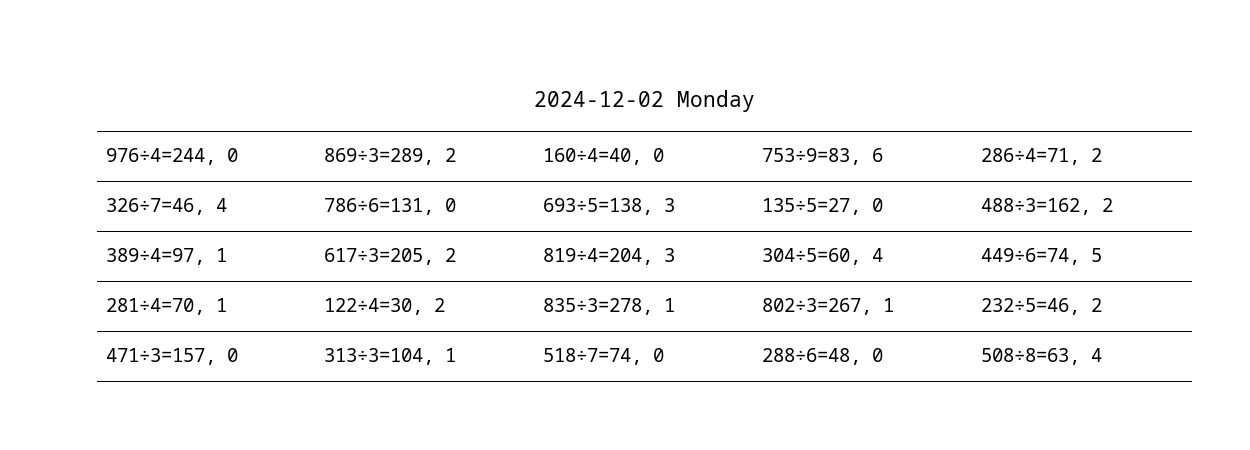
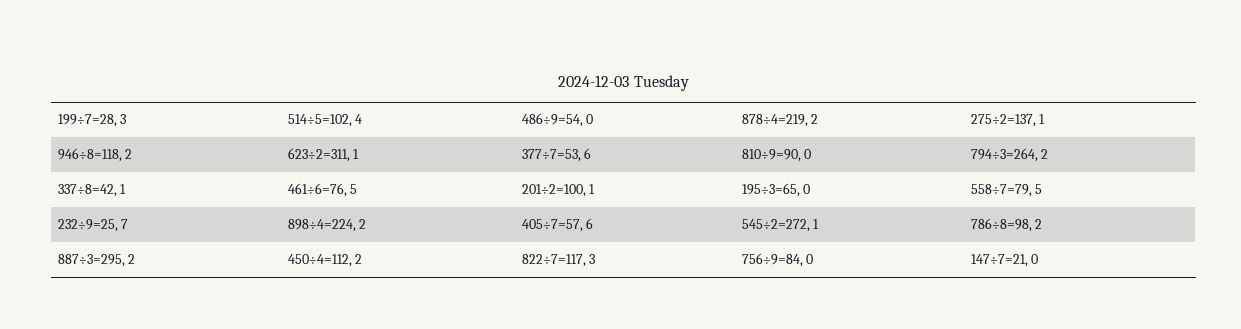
- 2024-12-02 Monday
- 976÷4=244, 0 | 869÷3=289, 2 | 160÷4=40, 0 | 753÷9=83, 6 | 286÷4=71, 2
- 326÷7=46, 4 | 786÷6=131, 0 | 693÷5=138, 3 | 135÷5=27, 0 | 488÷3=162, 2
- 389÷4=97, 1 | 617÷3=205, 2 | 819÷4=204, 3 | 304÷5=60, 4 | 449÷6=74, 5
- 281÷4=70, 1 | 122÷4=30, 2 | 835÷3=278, 1 | 802÷3=267, 1 | 232÷5=46, 2
- 471÷3=157, 0 | 313÷3=104, 1 | 518÷7=74, 0 | 288÷6=48, 0 | 508÷8=63, 4
+ 2024-12-03 Tuesday
+ 199÷7=28, 3 | 514÷5=102, 4 | 486÷9=54, 0 | 878÷4=219, 2 | 275÷2=137, 1
+ 946÷8=118, 2 | 623÷2=311, 1 | 377÷7=53, 6 | 810÷9=90, 0 | 794÷3=264, 2
+ 337÷8=42, 1 | 461÷6=76, 5 | 201÷2=100, 1 | 195÷3=65, 0 | 558÷7=79, 5
+ 232÷9=25, 7 | 898÷4=224, 2 | 405÷7=57, 6 | 545÷2=272, 1 | 786÷8=98, 2
+ 887÷3=295, 2 | 450÷4=112, 2 | 822÷7=117, 3 | 756÷9=84, 0 | 147÷7=21, 0

